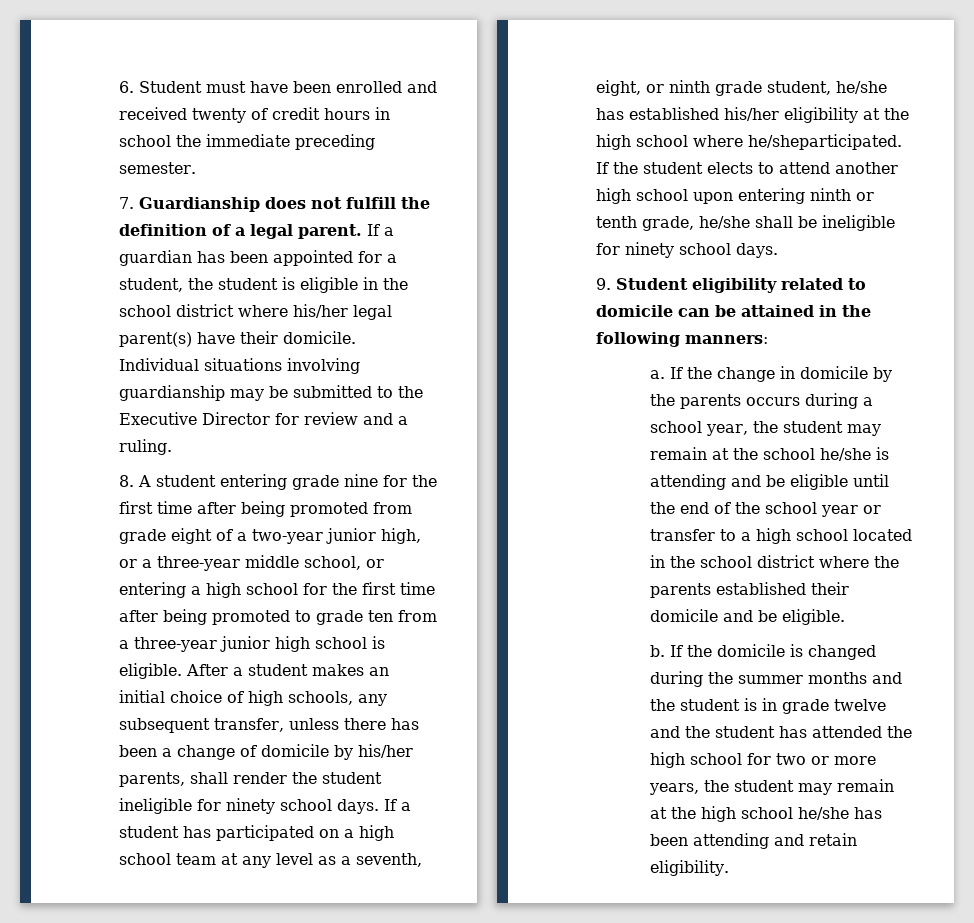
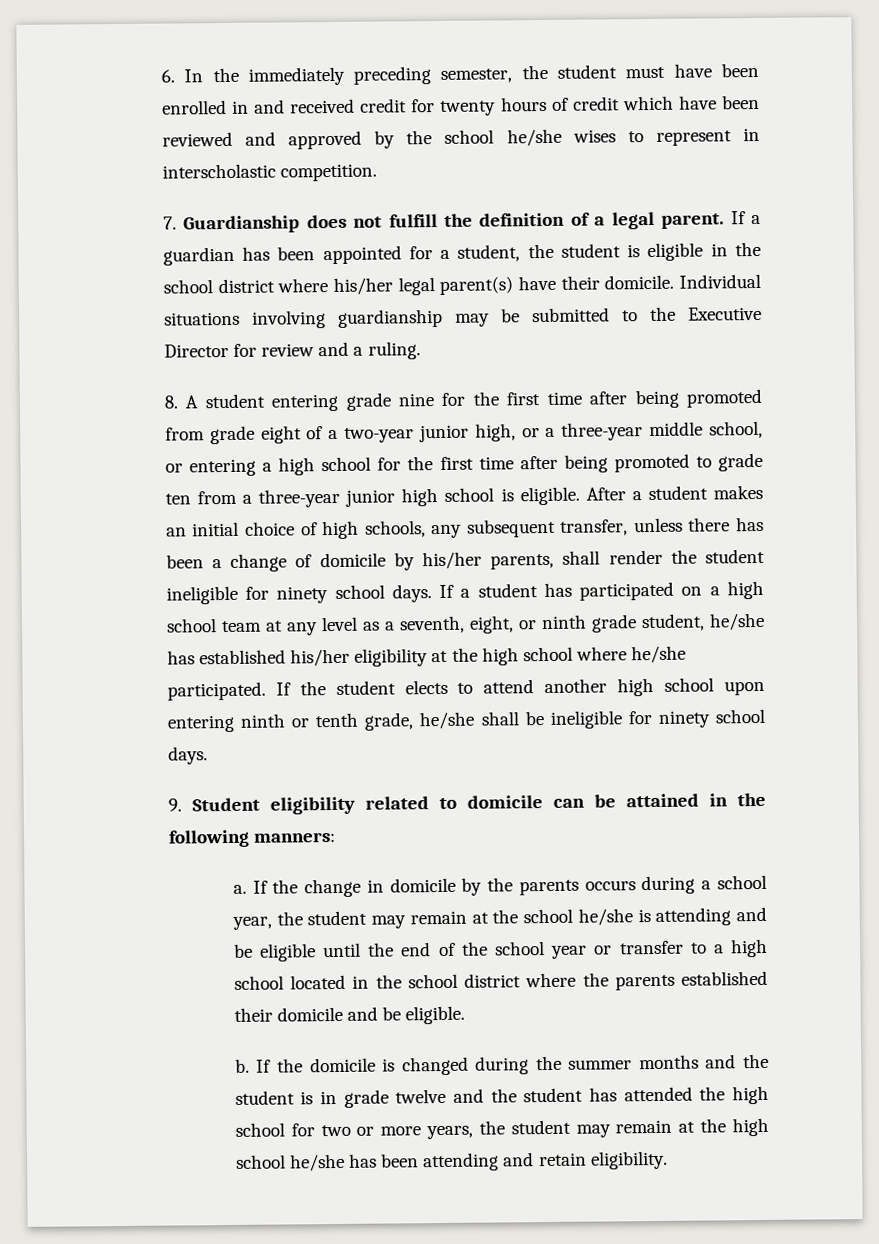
- 6. Student must have been enrolled and received twenty of credit hours in school the immediate preceding semester.
+ 6. In the immediately preceding semester, the student must have been enrolled in and received credit for twenty hours of credit which have been reviewed and approved by the school he/she wises to represent in interscholastic competition.
- If a student has participated on a high school team at any level as a seventh, eight, or ninth grade student, he/she has established his/her eligibility at the high school where he/sheparticipated.
+ If a student has participated on a high school team at any level as a seventh, eight, or ninth grade student, he/she has established his/her eligibility at the high school where he/she participated.

